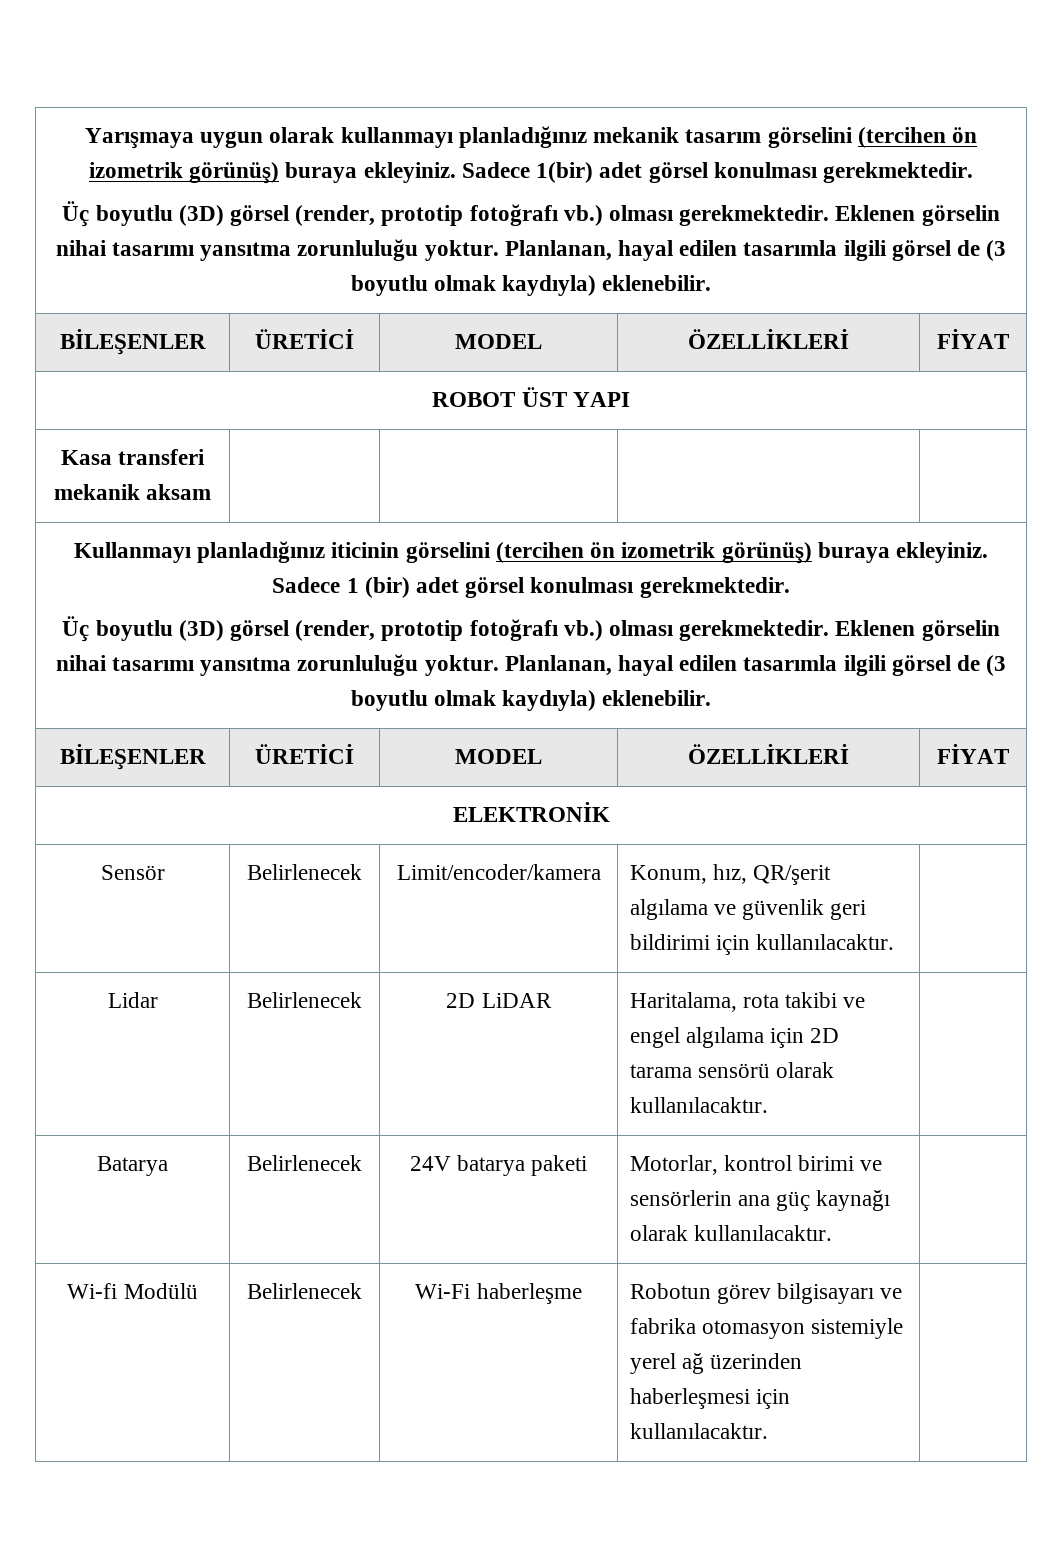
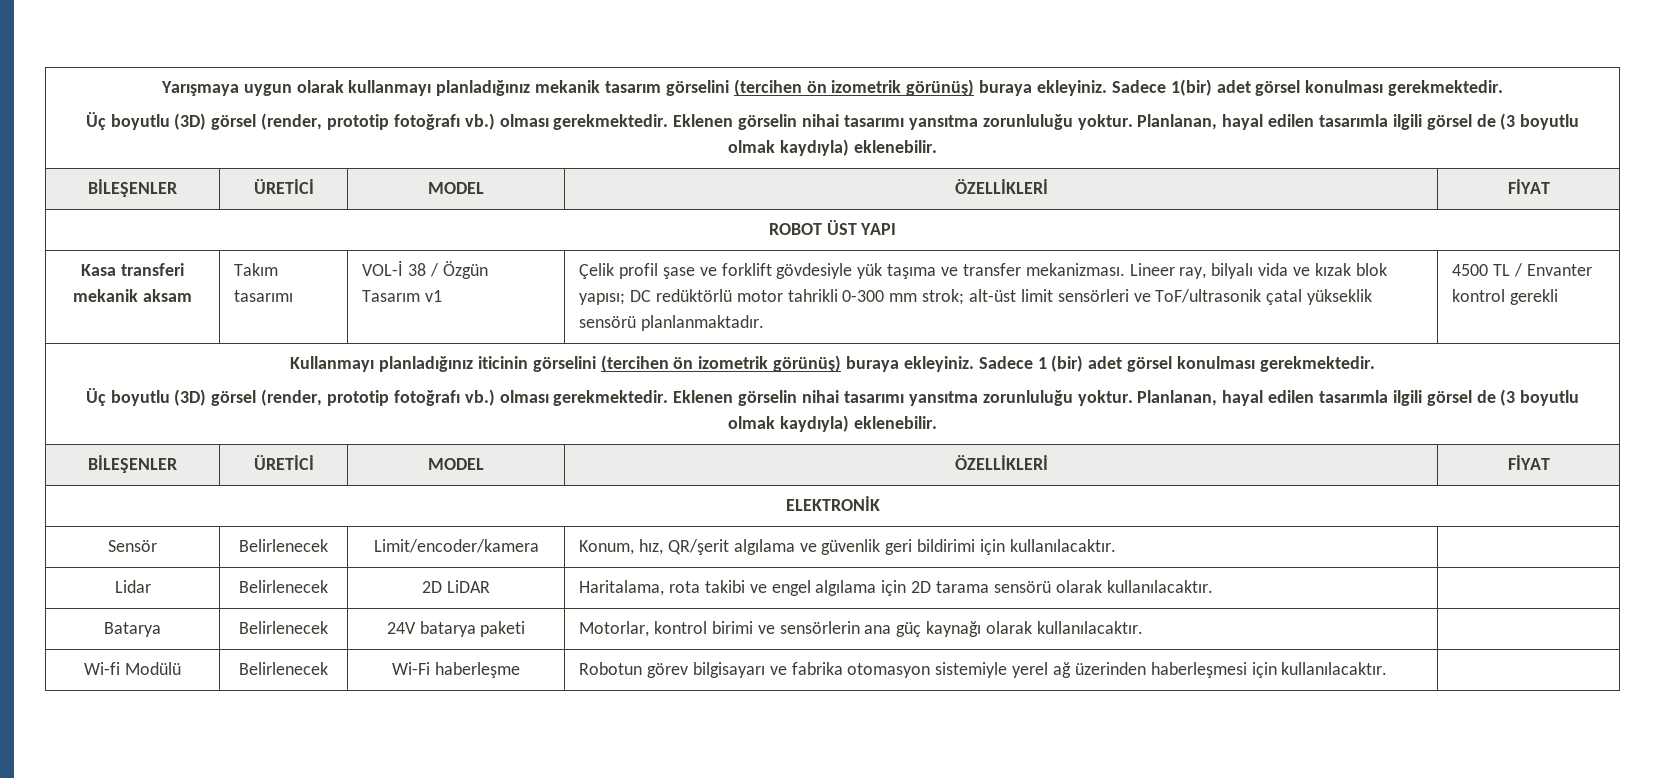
+ Takım tasarımı | VOL-İ 38 / Özgün Tasarım v1 | Çelik profil şase ve forklift gövdesiyle yük taşıma ve transfer mekanizması. Lineer ray, bilyalı vida ve kızak blok yapısı; DC redüktörlü motor tahrikli 0-300 mm strok; alt-üst limit sensörleri ve ToF/ultrasonik çatal yükseklik sensörü planlanmaktadır. | 4500 TL / Envanter kontrol gerekli

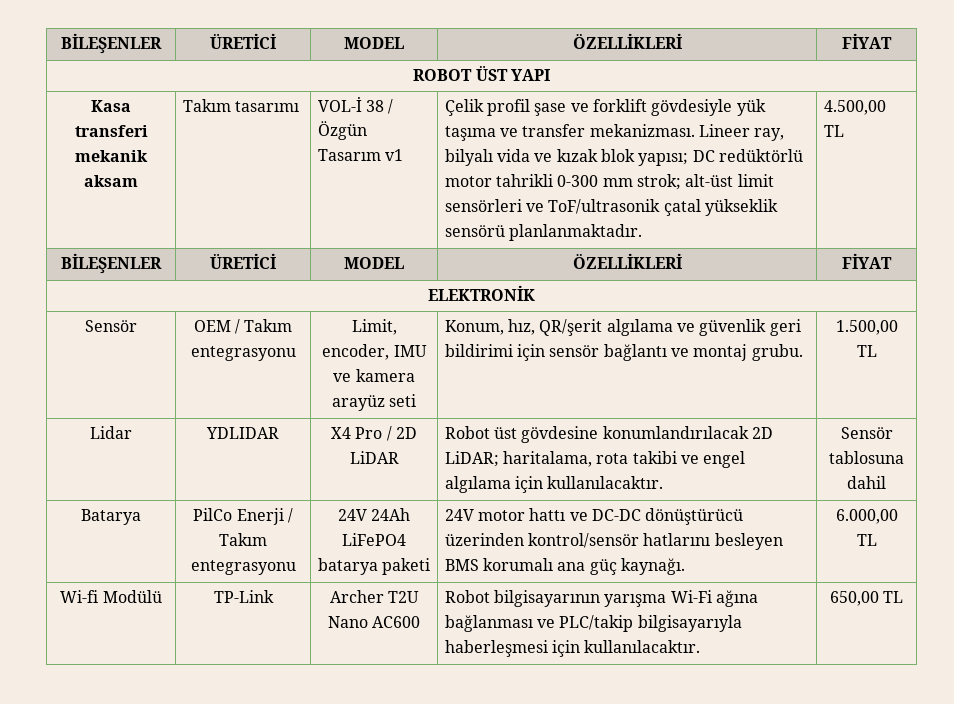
- Yarışmaya uygun olarak kullanmayı planladığınız mekanik tasarım görselini (tercihen ön izometrik görünüş) buraya ekleyiniz. Sadece 1(bir) adet görsel konulması gerekmektedir.
- Üç boyutlu (3D) görsel (render, prototip fotoğrafı vb.) olması gerekmektedir. Eklenen görselin nihai tasarımı yansıtma zorunluluğu yoktur. Planlanan, hayal edilen tasarımla ilgili görsel de (3 boyutlu olmak kaydıyla) eklenebilir.
- 4500 TL / Envanter kontrol gerekli
- Kullanmayı planladığınız iticinin görselini (tercihen ön izometrik görünüş) buraya ekleyiniz. Sadece 1 (bir) adet görsel konulması gerekmektedir.
- Üç boyutlu (3D) görsel (render, prototip fotoğrafı vb.) olması gerekmektedir. Eklenen görselin nihai tasarımı yansıtma zorunluluğu yoktur. Planlanan, hayal edilen tasarımla ilgili görsel de (3 boyutlu olmak kaydıyla) eklenebilir.
+ 4.500,00 TL
- Sensör | Belirlenecek | Limit/encoder/kamera | Konum, hız, QR/şerit algılama ve güvenlik geri bildirimi için kullanılacaktır. |
- Lidar | Belirlenecek | 2D LiDAR | Haritalama, rota takibi ve engel algılama için 2D tarama sensörü olarak kullanılacaktır. |
- Batarya | Belirlenecek | 24V batarya paketi | Motorlar, kontrol birimi ve sensörlerin ana güç kaynağı olarak kullanılacaktır. |
- Wi-fi Modülü | Belirlenecek | Wi-Fi haberleşme | Robotun görev bilgisayarı ve fabrika otomasyon sistemiyle yerel ağ üzerinden haberleşmesi için kullanılacaktır. |
+ Sensör | OEM / Takım entegrasyonu | Limit, encoder, IMU ve kamera arayüz seti | Konum, hız, QR/şerit algılama ve güvenlik geri bildirimi için sensör bağlantı ve montaj grubu. | 1.500,00 TL
+ Lidar | YDLIDAR | X4 Pro / 2D LiDAR | Robot üst gövdesine konumlandırılacak 2D LiDAR; haritalama, rota takibi ve engel algılama için kullanılacaktır. | Sensör tablosuna dahil
+ Batarya | PilCo Enerji / Takım entegrasyonu | 24V 24Ah LiFePO4 batarya paketi | 24V motor hattı ve DC-DC dönüştürücü üzerinden kontrol/sensör hatlarını besleyen BMS korumalı ana güç kaynağı. | 6.000,00 TL
+ Wi-fi Modülü | TP-Link | Archer T2U Nano AC600 | Robot bilgisayarının yarışma Wi-Fi ağına bağlanması ve PLC/takip bilgisayarıyla haberleşmesi için kullanılacaktır. | 650,00 TL

